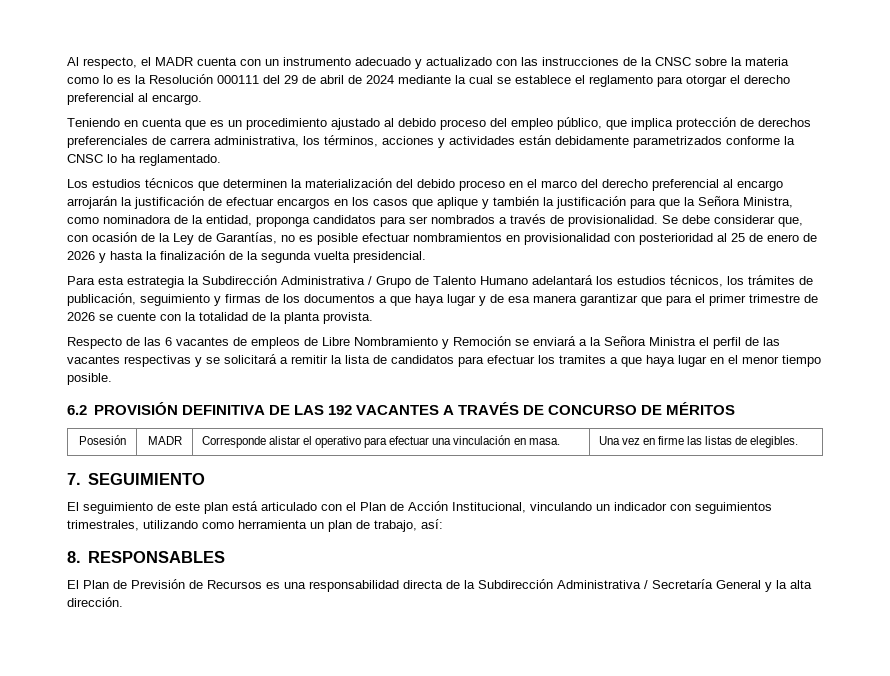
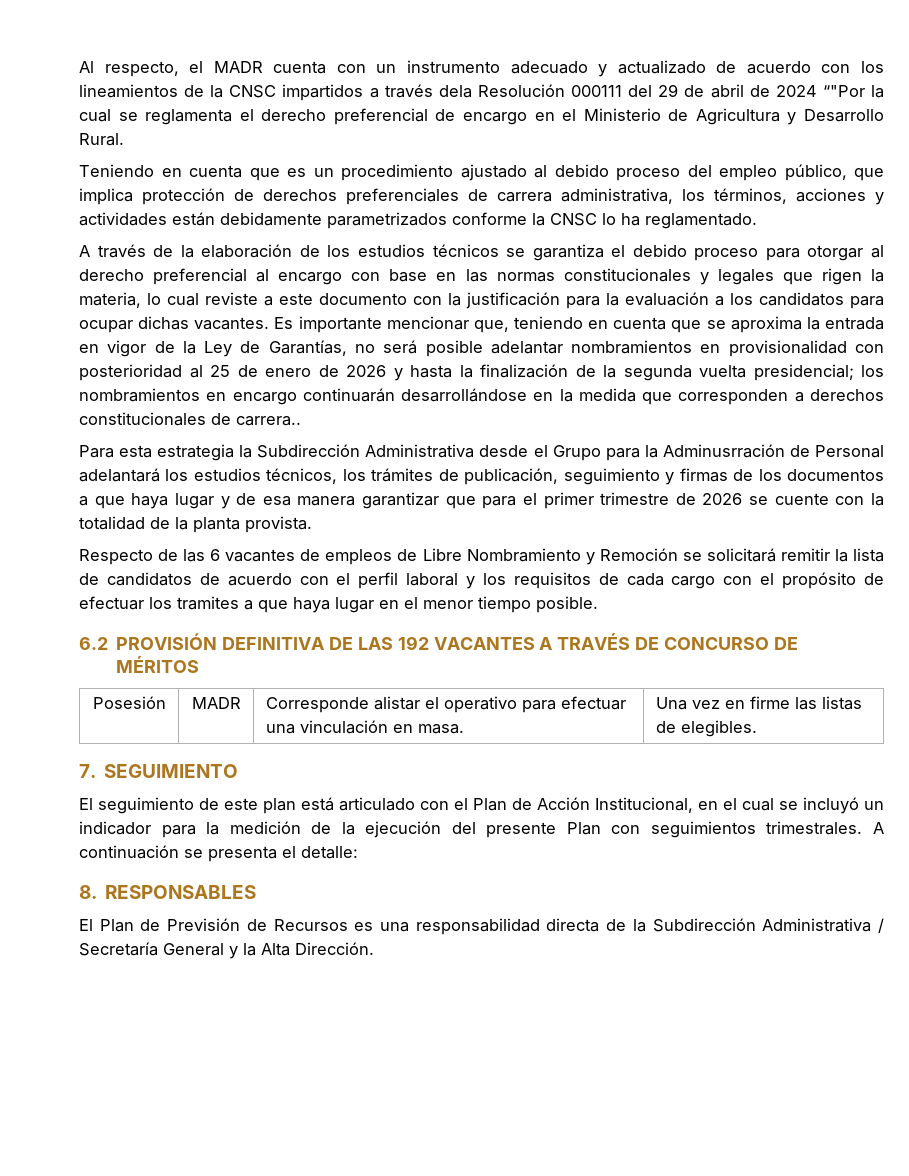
- Al respecto, el MADR cuenta con un instrumento adecuado y actualizado con las instrucciones de la CNSC sobre la materia como lo es la Resolución 000111 del 29 de abril de 2024 mediante la cual se establece el reglamento para otorgar el derecho preferencial al encargo.
+ Al respecto, el MADR cuenta con un instrumento adecuado y actualizado de acuerdo con los lineamientos de la CNSC impartidos a través dela Resolución 000111 del 29 de abril de 2024 “"Por la cual se reglamenta el derecho preferencial de encargo en el Ministerio de Agricultura y Desarrollo Rural.
- Los estudios técnicos que determinen la materialización del debido proceso en el marco del derecho preferencial al encargo arrojarán la justificación de efectuar encargos en los casos que aplique y también la justificación para que la Señora Ministra, como nominadora de la entidad, proponga candidatos para ser nombrados a través de provisionalidad. Se debe considerar que, con ocasión de la Ley de Garantías, no es posible efectuar nombramientos en provisionalidad con posterioridad al 25 de enero de 2026 y hasta la finalización de la segunda vuelta presidencial.
+ A través de la elaboración de los estudios técnicos se garantiza el debido proceso para otorgar al derecho preferencial al encargo con base en las normas constitucionales y legales que rigen la materia, lo cual reviste a este documento con la justificación para la evaluación a los candidatos para ocupar dichas vacantes. Es importante mencionar que, teniendo en cuenta que se aproxima la entrada en vigor de la Ley de Garantías, no será posible adelantar nombramientos en provisionalidad con posterioridad al 25 de enero de 2026 y hasta la finalización de la segunda vuelta presidencial; los nombramientos en encargo continuarán desarrollándose en la medida que corresponden a derechos constitucionales de carrera..
- Para esta estrategia la Subdirección Administrativa / Grupo de Talento Humano adelantará los estudios técnicos, los trámites de publicación, seguimiento y firmas de los documentos a que haya lugar y de esa manera garantizar que para el primer trimestre de 2026 se cuente con la totalidad de la planta provista.
+ Para esta estrategia la Subdirección Administrativa desde el Grupo para la Adminusrración de Personal adelantará los estudios técnicos, los trámites de publicación, seguimiento y firmas de los documentos a que haya lugar y de esa manera garantizar que para el primer trimestre de 2026 se cuente con la totalidad de la planta provista.
- Respecto de las 6 vacantes de empleos de Libre Nombramiento y Remoción se enviará a la Señora Ministra el perfil de las vacantes respectivas y se solicitará a remitir la lista de candidatos para efectuar los tramites a que haya lugar en el menor tiempo posible.
+ Respecto de las 6 vacantes de empleos de Libre Nombramiento y Remoción se solicitará remitir la lista de candidatos de acuerdo con el perfil laboral y los requisitos de cada cargo con el propósito de efectuar los tramites a que haya lugar en el menor tiempo posible.
- El seguimiento de este plan está articulado con el Plan de Acción Institucional, vinculando un indicador con seguimientos trimestrales, utilizando como herramienta un plan de trabajo, así:
+ El seguimiento de este plan está articulado con el Plan de Acción Institucional, en el cual se incluyó un indicador para la medición de la ejecución del presente Plan con seguimientos trimestrales. A continuación se presenta el detalle:
- El Plan de Previsión de Recursos es una responsabilidad directa de la Subdirección Administrativa / Secretaría General y la alta dirección.
+ El Plan de Previsión de Recursos es una responsabilidad directa de la Subdirección Administrativa / Secretaría General y la Alta Dirección.

